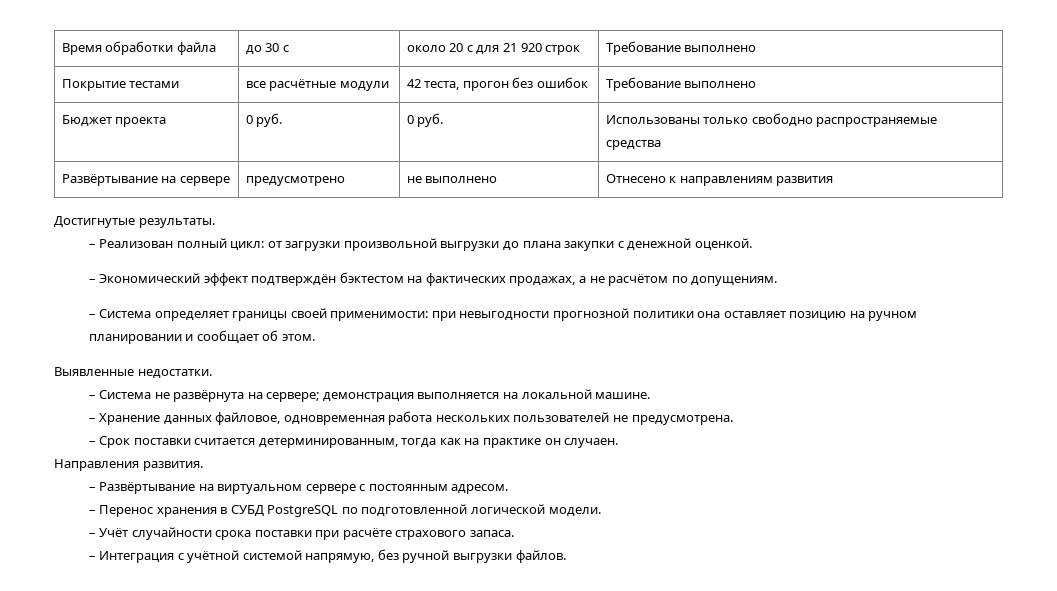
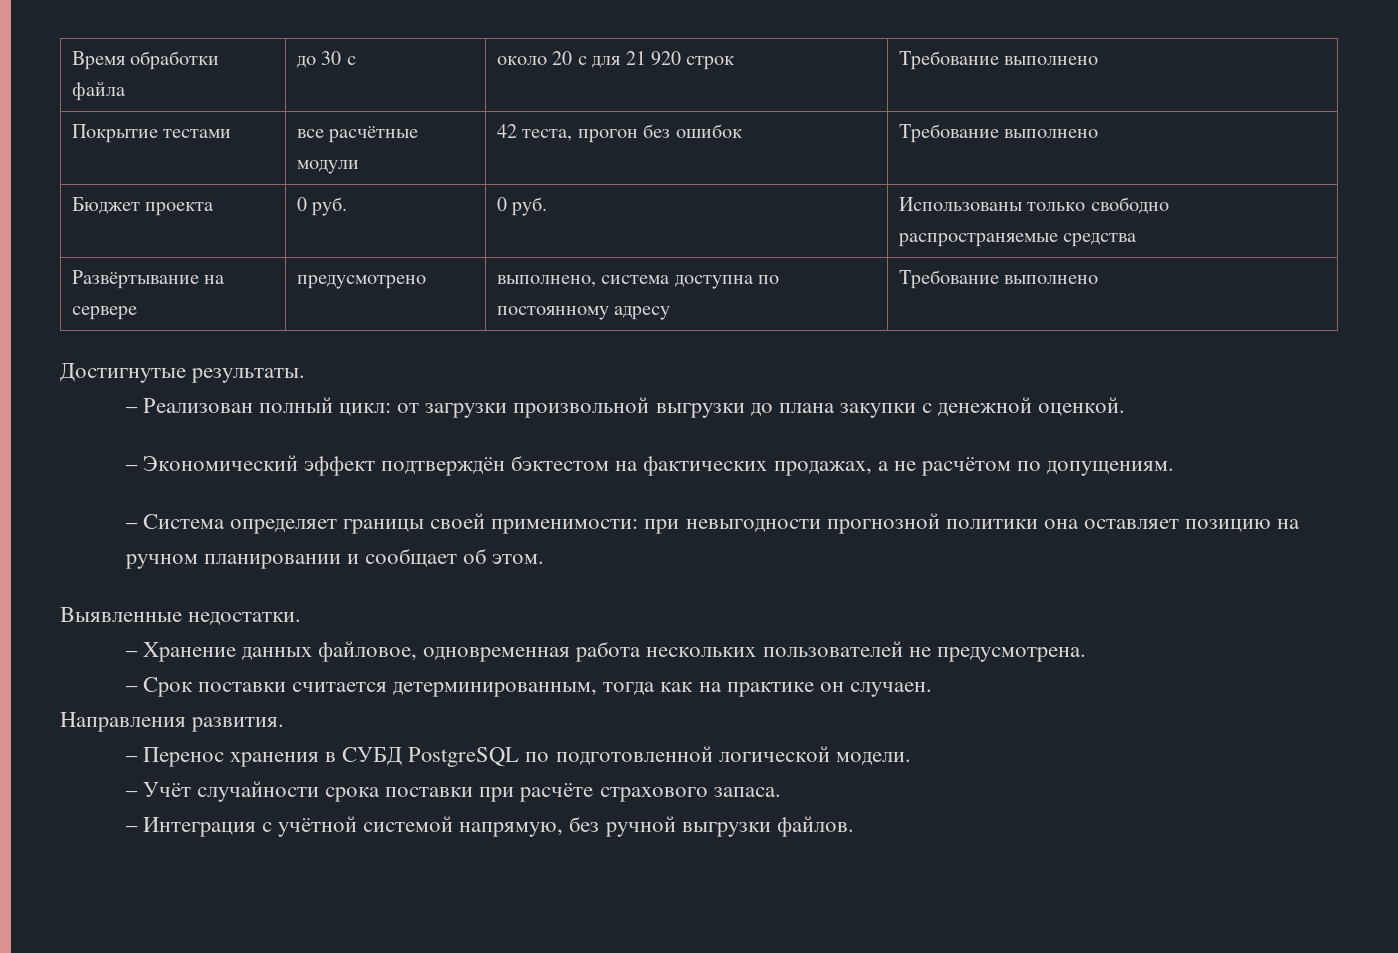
- Развёртывание на сервере | предусмотрено | не выполнено | Отнесено к направлениям развития
+ Развёртывание на сервере | предусмотрено | выполнено, система доступна по постоянному адресу | Требование выполнено
- – Система не развёрнута на сервере; демонстрация выполняется на локальной машине.
- – Развёртывание на виртуальном сервере с постоянным адресом.

